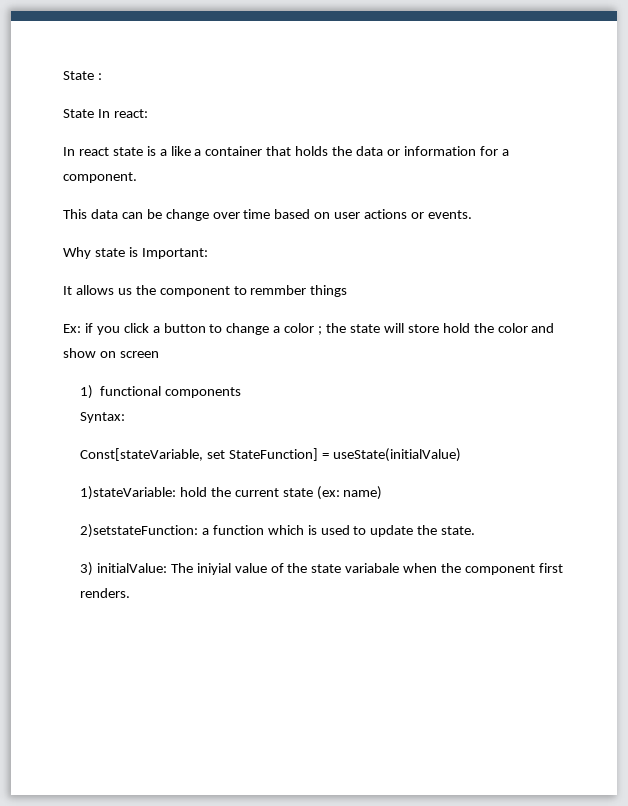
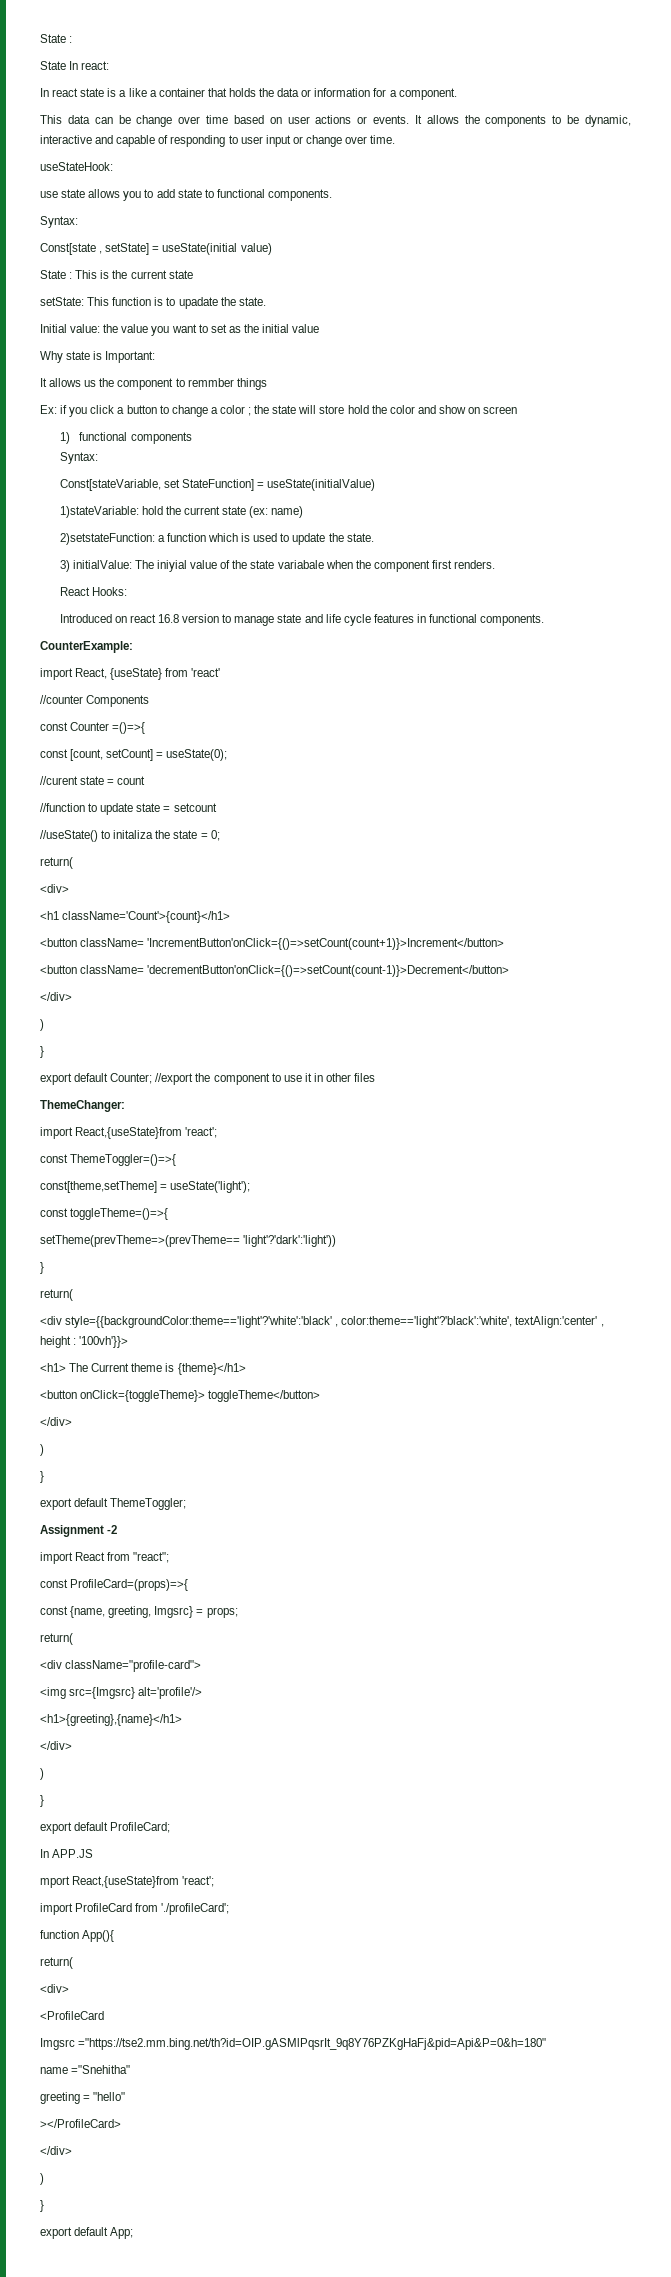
+ It allows the components to be dynamic, interactive and capable of responding to user input or change over time.
+ useStateHook:
+ use state allows you to add state to functional components.
+ Syntax:
+ Const[state , setState] = useState(initial value)
+ State : This is the current state
+ setState: This function is to upadate the state.
+ Initial value: the value you want to set as the initial value
+ React Hooks:
+ Introduced on react 16.8 version to manage state and life cycle features in functional components.
+ CounterExample:
+ import React, {useState} from 'react'
+ //counter Components
+ const Counter =()=>{
+ const [count, setCount] = useState(0);
+ //curent state = count
+ //function to update state = setcount
+ //useState() to initaliza the state = 0;
+ return(
+ <div>
+ <h1 className='Count'>{count}</h1>
+ <button className= 'IncrementButton'onClick={()=>setCount(count+1)}>Increment</button>
+ <button className= 'decrementButton'onClick={()=>setCount(count-1)}>Decrement</button>
+ </div>
+ )
+ }
+ export default Counter; //export the component to use it in other files
+ ThemeChanger:
+ import React,{useState}from 'react';
+ const ThemeToggler=()=>{
+ const[theme,setTheme] = useState('light');
+ const toggleTheme=()=>{
+ setTheme(prevTheme=>(prevTheme== 'light'?'dark':'light'))
+ }
+ return(
+ <div style={{backgroundColor:theme=='light'?'white':'black' , color:theme=='light'?'black':'white', textAlign:'center' , height : '100vh'}}>
+ <h1> The Current theme is {theme}</h1>
+ <button onClick={toggleTheme}> toggleTheme</button>
+ </div>
+ )
+ }
+ export default ThemeToggler;
+ Assignment -2
+ import React from "react";
+ const ProfileCard=(props)=>{
+ const {name, greeting, Imgsrc} = props;
+ return(
+ <div className="profile-card">
+ <img src={Imgsrc} alt='profile'/>
+ <h1>{greeting},{name}</h1>
+ </div>
+ )
+ }
+ export default ProfileCard;
+ In APP.JS
+ mport React,{useState}from 'react';
+ import ProfileCard from './profileCard';
+ function App(){
+ return(
+ <div>
+ <ProfileCard
+ Imgsrc ="https://tse2.mm.bing.net/th?id=OIP.gASMlPqsrIt_9q8Y76PZKgHaFj&pid=Api&P=0&h=180"
+ name ="Snehitha"
+ greeting = "hello"
+ ></ProfileCard>
+ </div>
+ )
+ }
+ export default App;

